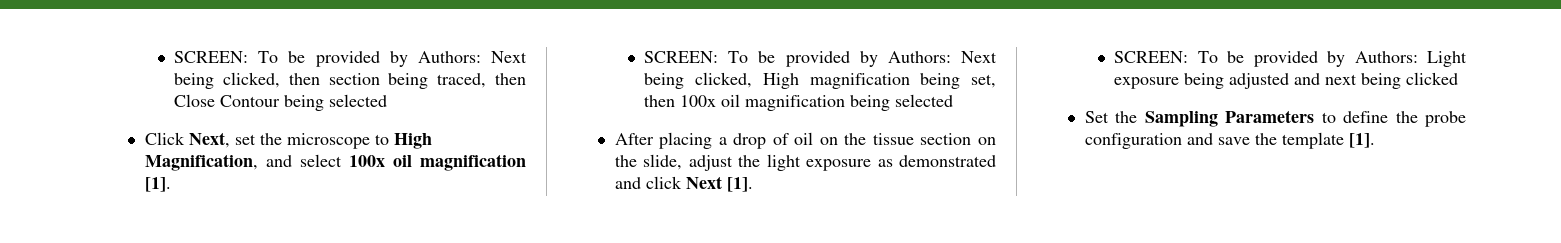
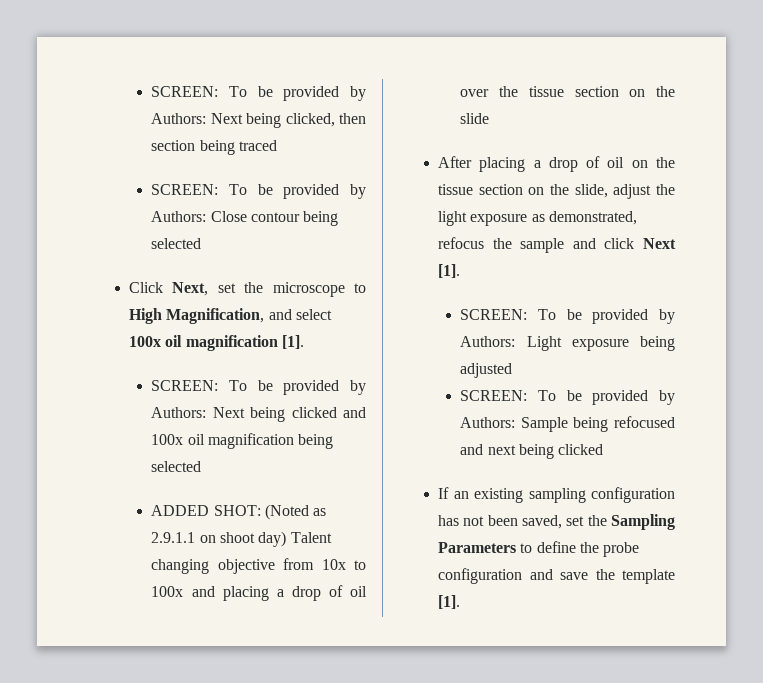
- SCREEN: To be provided by Authors: Next being clicked, then section being traced, then Close Contour being selected
+ SCREEN: To be provided by Authors: Next being clicked, then section being traced
+ SCREEN: To be provided by Authors: Close contour being selected
- SCREEN: To be provided by Authors: Next being clicked, High magnification being set, then 100x oil magnification being selected
+ SCREEN: To be provided by Authors: Next being clicked and 100x oil magnification being selected
+ ADDED SHOT: (Noted as 2.9.1.1 on shoot day) Talent changing objective from 10x to 100x and placing a drop of oil over the tissue section on the slide
- After placing a drop of oil on the tissue section on the slide, adjust the light exposure as demonstrated and click Next [1].
+ After placing a drop of oil on the tissue section on the slide, adjust the light exposure as demonstrated, refocus the sample and click Next [1].
- SCREEN: To be provided by Authors: Light exposure being adjusted and next being clicked
- Set the Sampling Parameters to define the probe configuration and save the template [1].
+ SCREEN: To be provided by Authors: Light exposure being adjusted
+ SCREEN: To be provided by Authors: Sample being refocused and next being clicked
+ If an existing sampling configuration has not been saved, set the Sampling Parameters to define the probe configuration and save the template [1].

